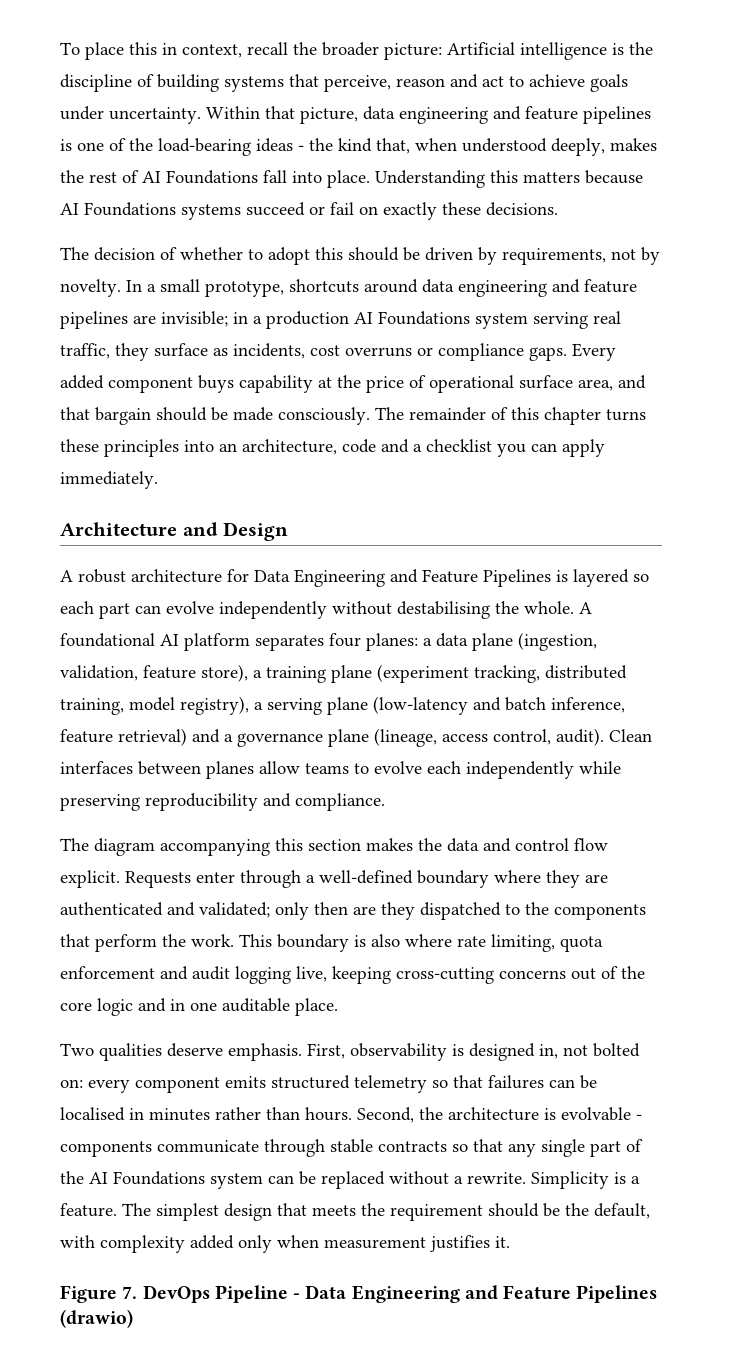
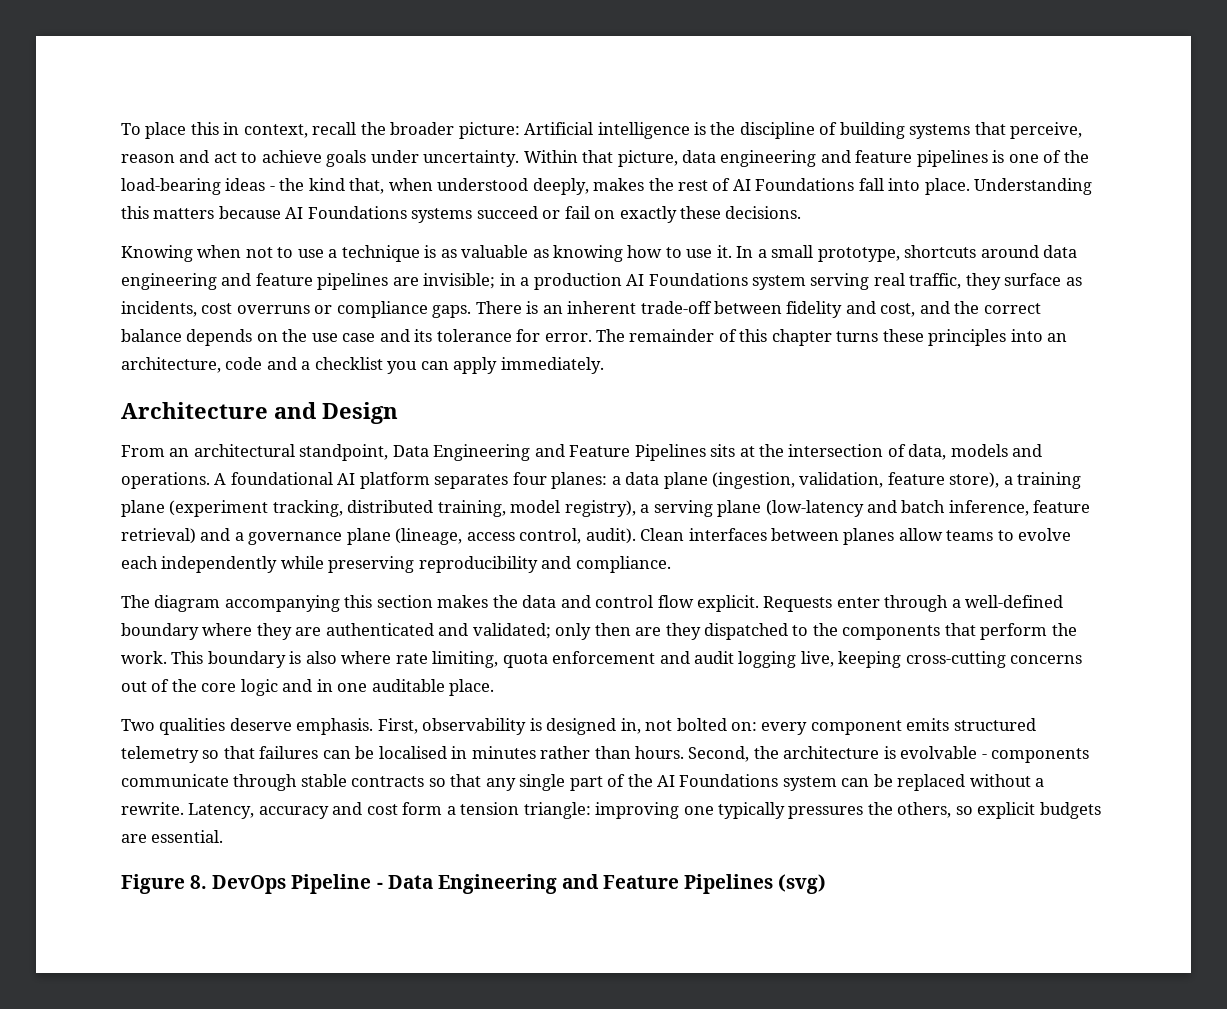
- The decision of whether to adopt this should be driven by requirements, not by novelty.
+ Knowing when not to use a technique is as valuable as knowing how to use it.
- Every added component buys capability at the price of operational surface area, and that bargain should be made consciously.
+ There is an inherent trade-off between fidelity and cost, and the correct balance depends on the use case and its tolerance for error.
- A robust architecture for Data Engineering and Feature Pipelines is layered so each part can evolve independently without destabilising the whole.
+ From an architectural standpoint, Data Engineering and Feature Pipelines sits at the intersection of data, models and operations.
- Simplicity is a feature. The simplest design that meets the requirement should be the default, with complexity added only when measurement justifies it.
+ Latency, accuracy and cost form a tension triangle: improving one typically pressures the others, so explicit budgets are essential.
- Figure 7. DevOps Pipeline - Data Engineering and Feature Pipelines (drawio)
+ Figure 8. DevOps Pipeline - Data Engineering and Feature Pipelines (svg)

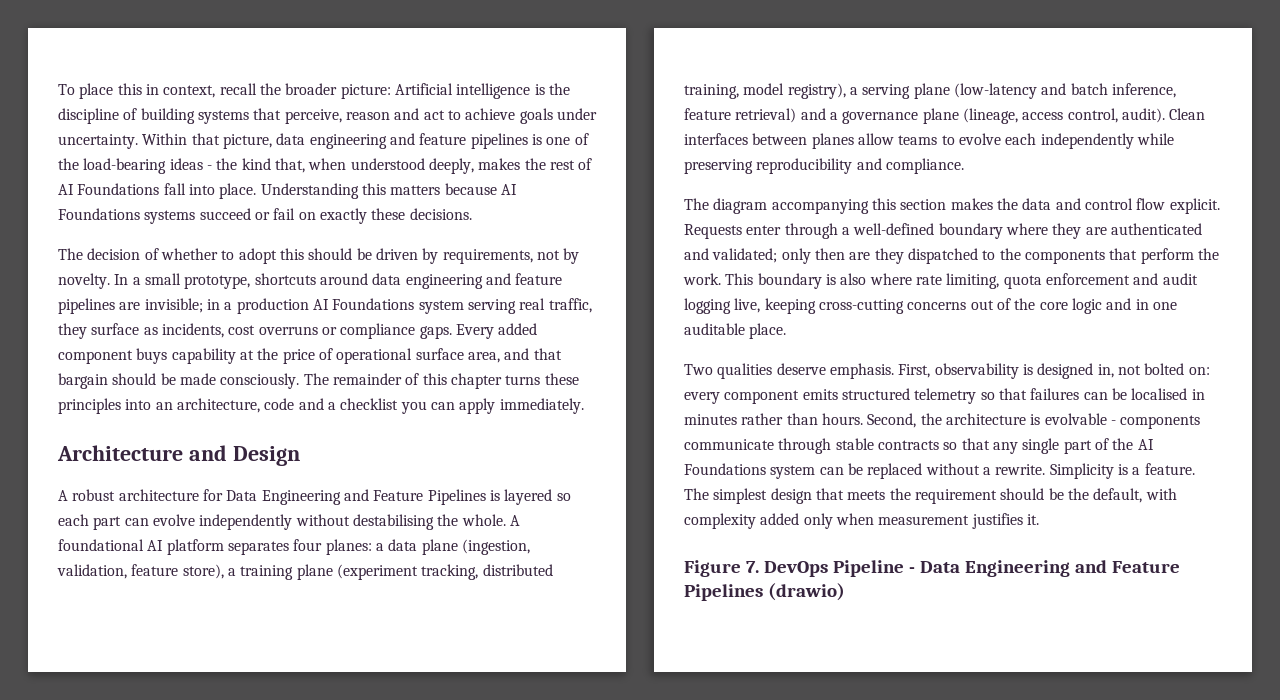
- Knowing when not to use a technique is as valuable as knowing how to use it.
+ The decision of whether to adopt this should be driven by requirements, not by novelty.
- There is an inherent trade-off between fidelity and cost, and the correct balance depends on the use case and its tolerance for error.
+ Every added component buys capability at the price of operational surface area, and that bargain should be made consciously.
- From an architectural standpoint, Data Engineering and Feature Pipelines sits at the intersection of data, models and operations.
+ A robust architecture for Data Engineering and Feature Pipelines is layered so each part can evolve independently without destabilising the whole.
- Latency, accuracy and cost form a tension triangle: improving one typically pressures the others, so explicit budgets are essential.
+ Simplicity is a feature. The simplest design that meets the requirement should be the default, with complexity added only when measurement justifies it.
- Figure 8. DevOps Pipeline - Data Engineering and Feature Pipelines (svg)
+ Figure 7. DevOps Pipeline - Data Engineering and Feature Pipelines (drawio)

